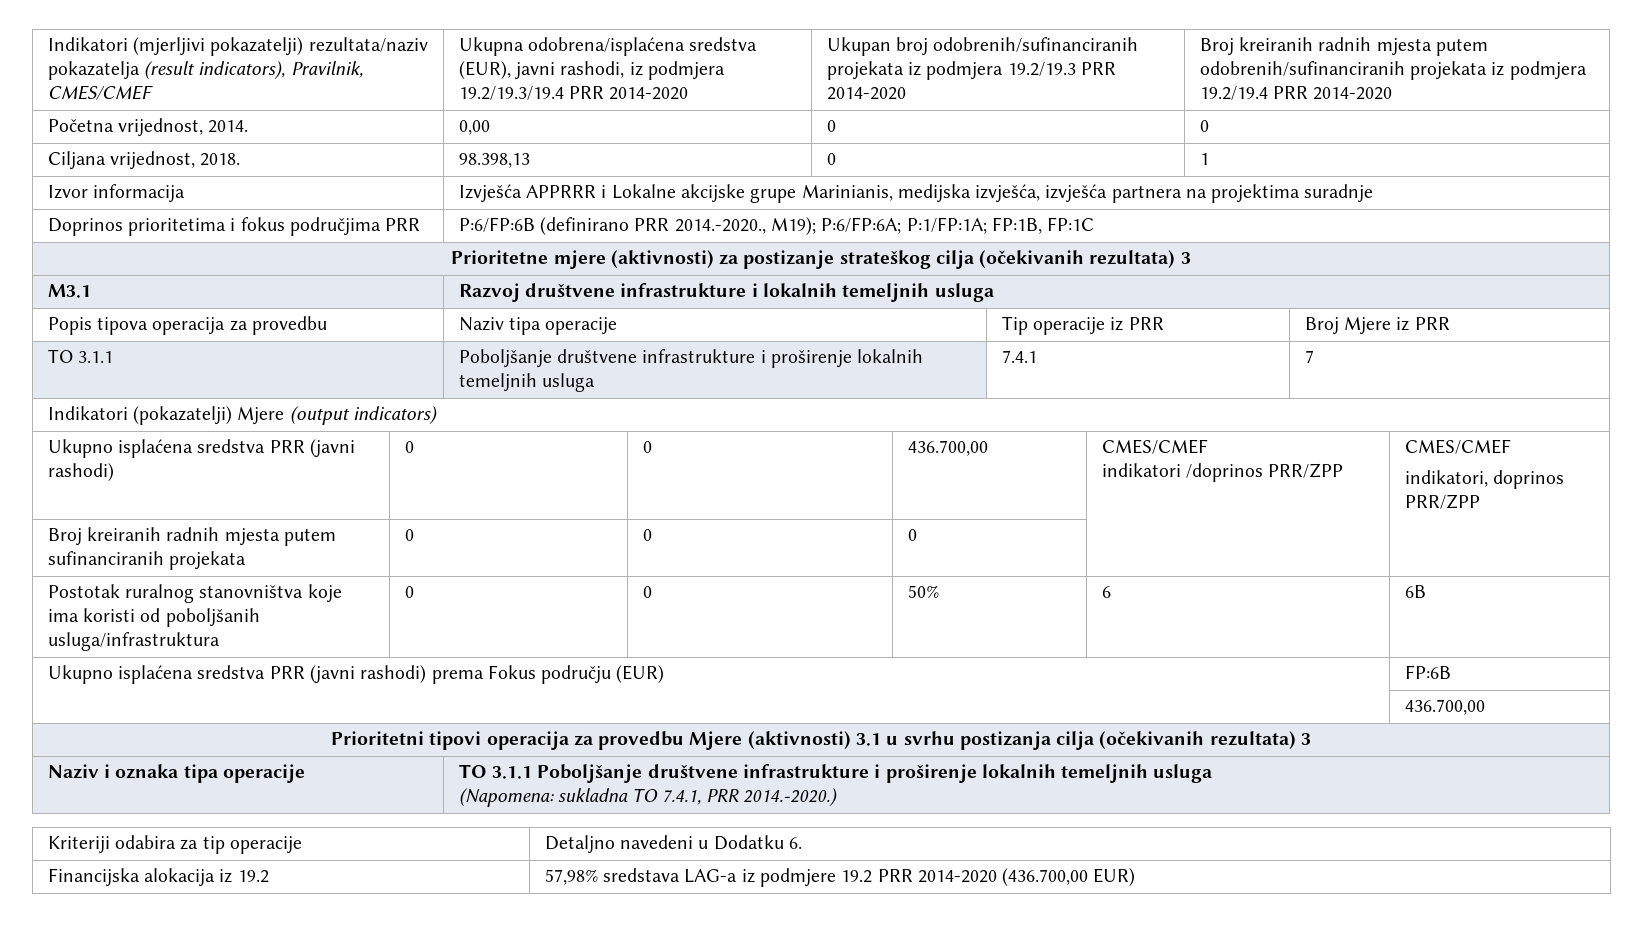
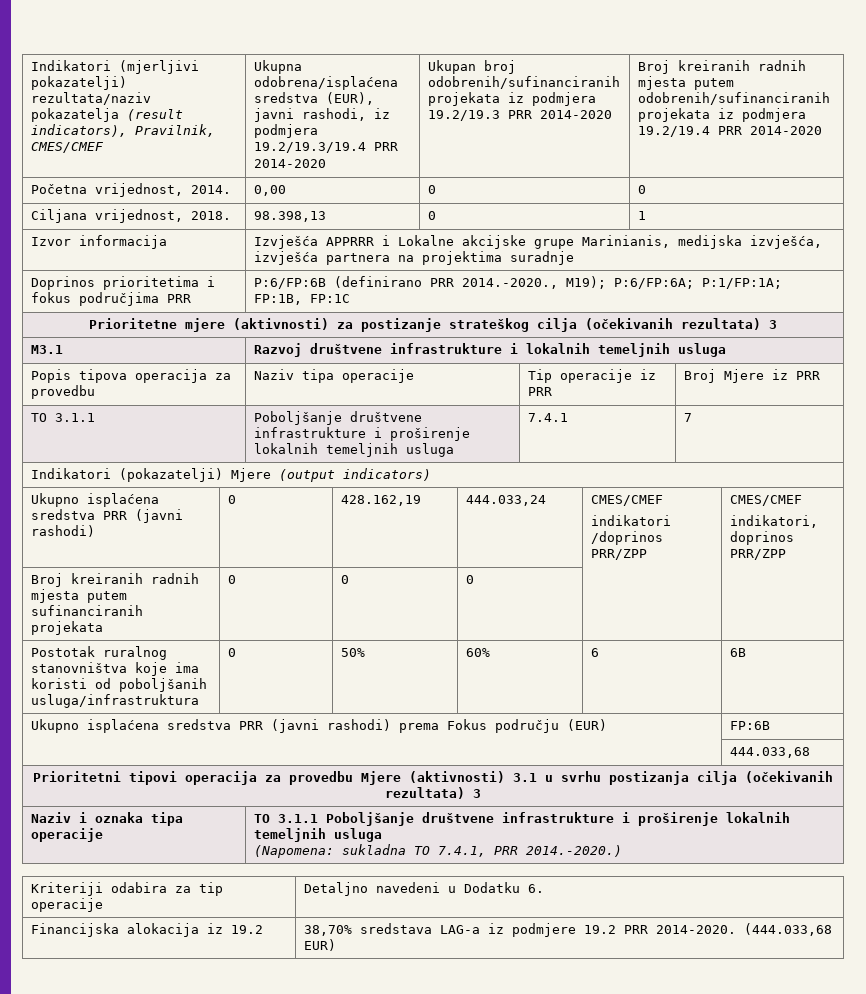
- Ukupno isplaćena sredstva PRR (javni rashodi) | 0 | 0 | 436.700,00 | CMES/CMEF
+ Ukupno isplaćena sredstva PRR (javni rashodi) | 0 | 428.162,19 | 444.033,24 | CMES/CMEF
- Postotak ruralnog stanovništva koje ima koristi od poboljšanih usluga/infrastruktura | 0 | 0 | 50% | 6 | 6B
+ Postotak ruralnog stanovništva koje ima koristi od poboljšanih usluga/infrastruktura | 0 | 50% | 60% | 6 | 6B
  Ukupno isplaćena sredstva PRR (javni rashodi) prema Fokus području (EUR) | FP:6B
- | 436.700,00
+ | 444.033,68
- Financijska alokacija iz 19.2 | 57,98% sredstava LAG-a iz podmjere 19.2 PRR 2014-2020 (436.700,00 EUR)
+ Financijska alokacija iz 19.2 | 38,70% sredstava LAG-a iz podmjere 19.2 PRR 2014-2020. (444.033,68 EUR)

